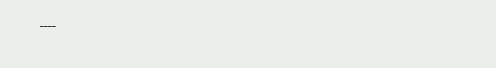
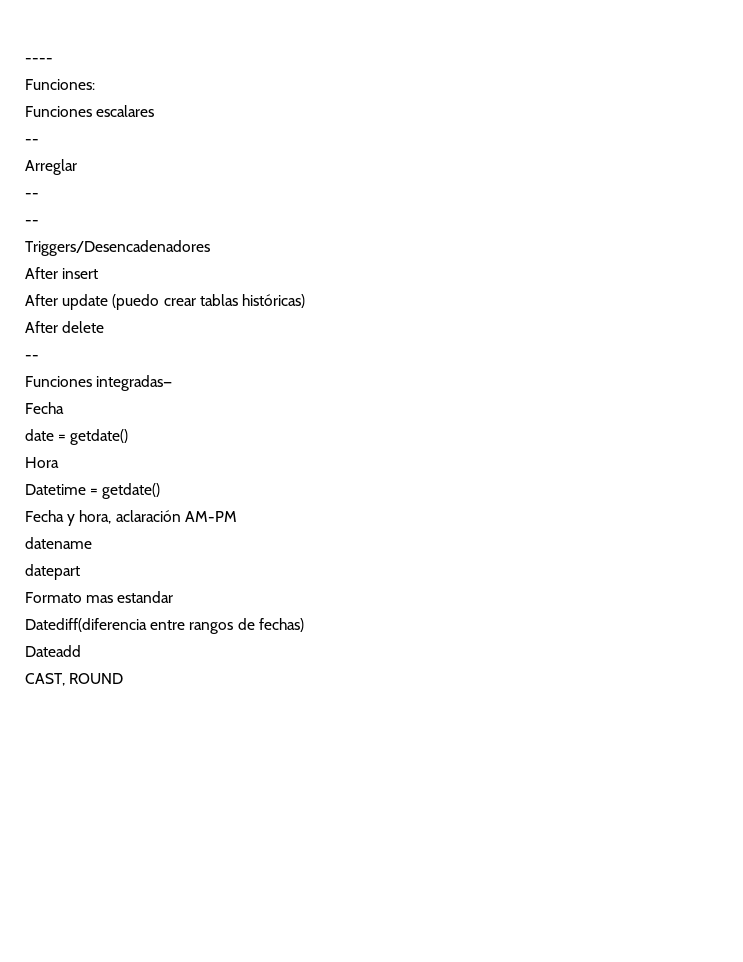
+ Funciones:
+ Funciones escalares
+ --
+ Arreglar
+ --
+ --
+ Triggers/Desencadenadores
+ After insert
+ After update (puedo crear tablas históricas)
+ After delete
+ --
+ Funciones integradas—
+ Fecha
+ date = getdate()
+ Hora
+ Datetime = getdate()
+ Fecha y hora, aclaración AM-PM
+ datename
+ datepart
+ Formato mas estandar
+ Datediff(diferencia entre rangos de fechas)
+ Dateadd
+ CAST, ROUND

